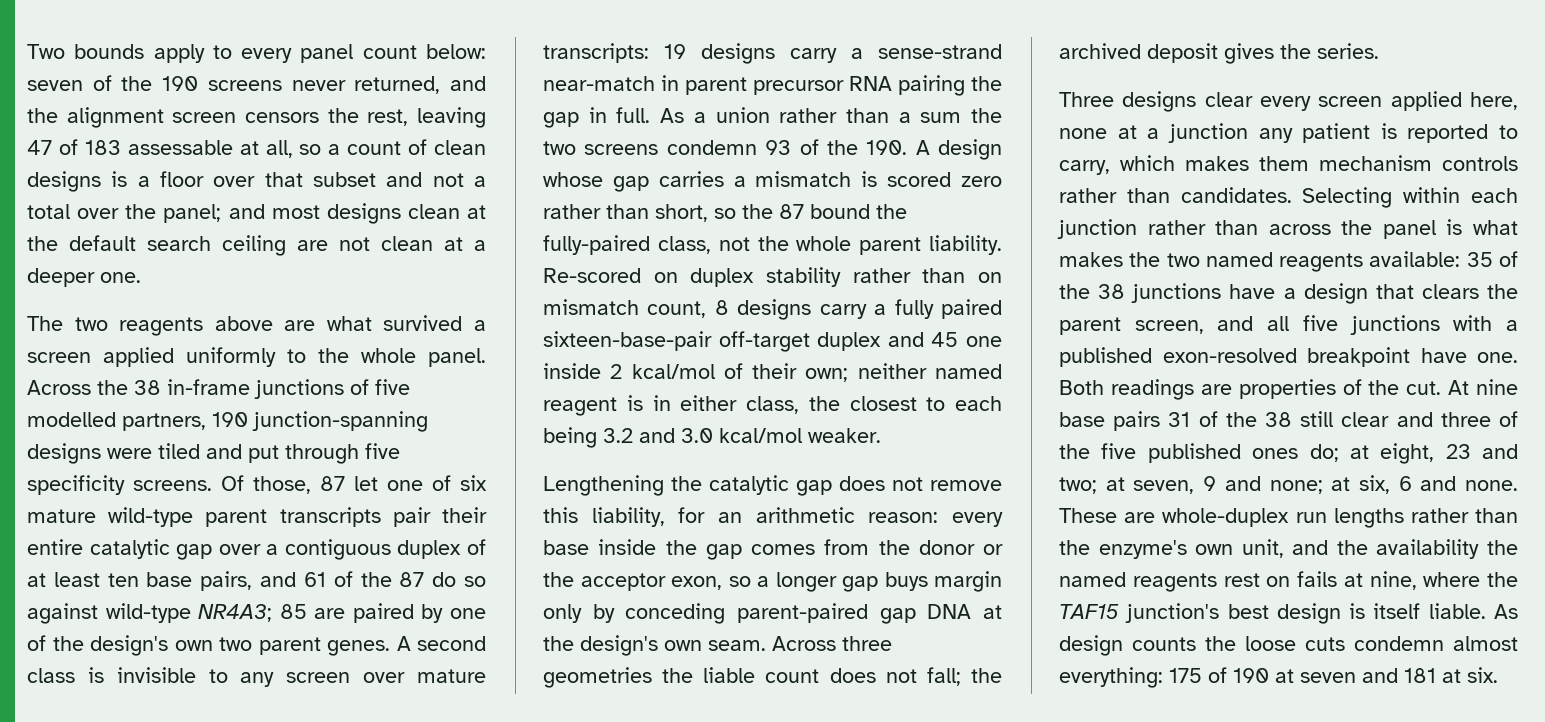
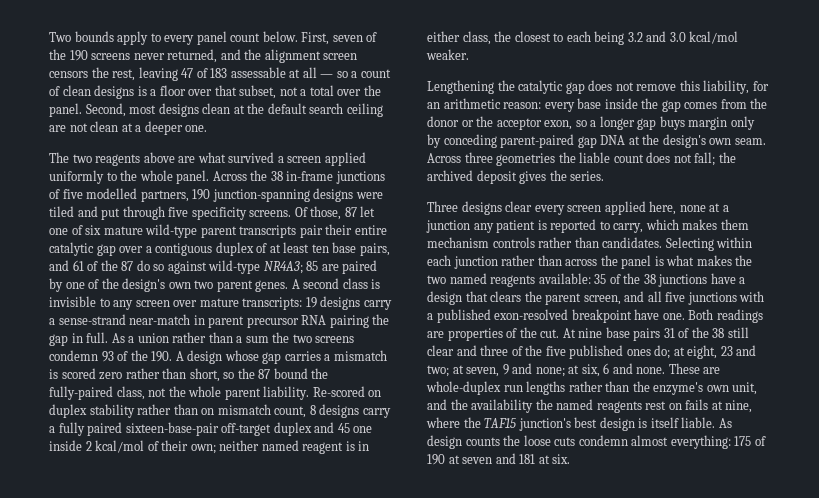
- Two bounds apply to every panel count below: seven of the 190 screens never returned, and the alignment screen censors the rest, leaving 47 of 183 assessable at all, so a count of clean designs is a floor over that subset and not a total over the panel; and most designs clean at the default search ceiling are not clean at a deeper one.
+ Two bounds apply to every panel count below. First, seven of the 190 screens never returned, and the alignment screen censors the rest, leaving 47 of 183 assessable at all — so a count of clean designs is a floor over that subset, not a total over the panel. Second, most designs clean at the default search ceiling are not clean at a deeper one.

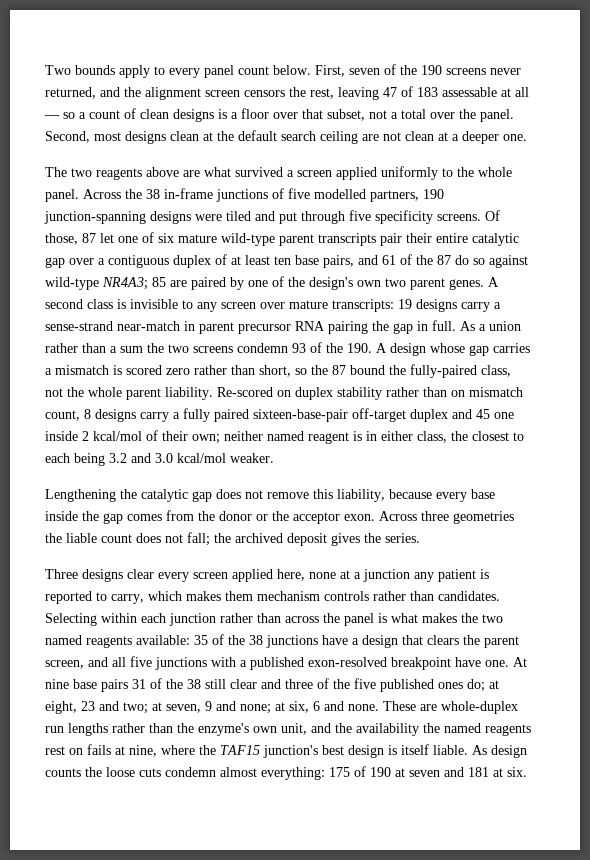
- Lengthening the catalytic gap does not remove this liability, for an arithmetic reason: every base inside the gap comes from the donor or the acceptor exon, so a longer gap buys margin only by conceding parent-paired gap DNA at the design's own seam.
+ Lengthening the catalytic gap does not remove this liability, because every base inside the gap comes from the donor or the acceptor exon.
- Both readings are properties of the cut.

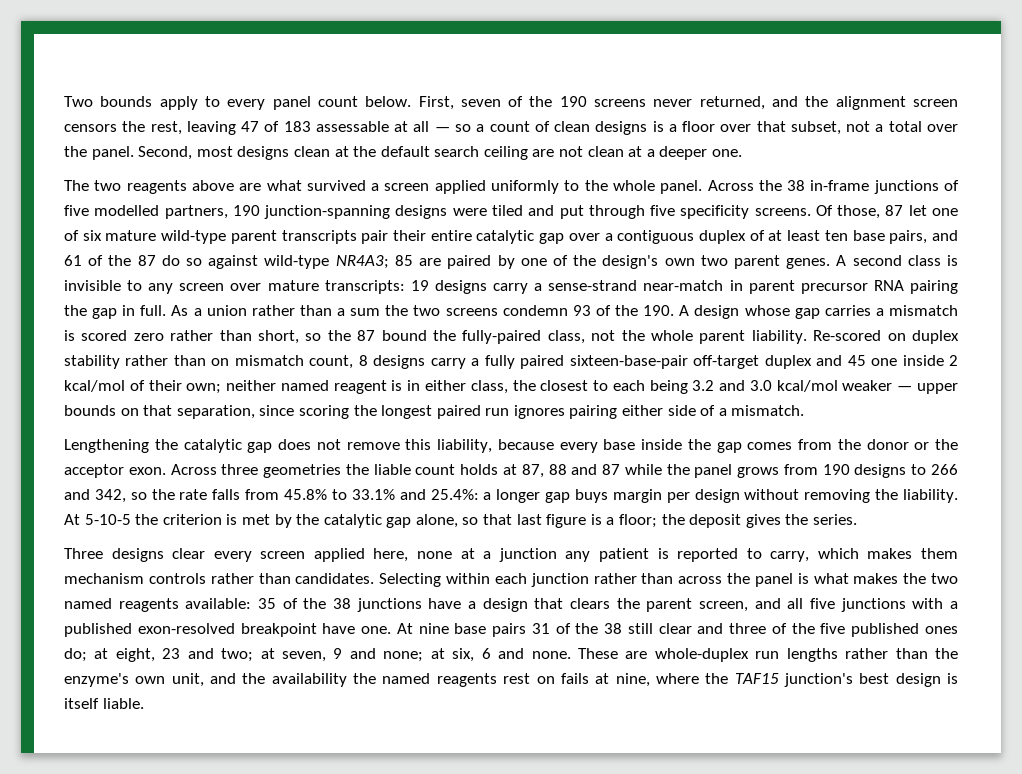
- Re-scored on duplex stability rather than on mismatch count, 8 designs carry a fully paired sixteen-base-pair off-target duplex and 45 one inside 2 kcal/mol of their own; neither named reagent is in either class, the closest to each being 3.2 and 3.0 kcal/mol weaker.
+ Re-scored on duplex stability rather than on mismatch count, 8 designs carry a fully paired sixteen-base-pair off-target duplex and 45 one inside 2 kcal/mol of their own; neither named reagent is in either class, the closest to each being 3.2 and 3.0 kcal/mol weaker — upper bounds on that separation, since scoring the longest paired run ignores pairing either side of a mismatch.
- Across three geometries the liable count does not fall; the archived deposit gives the series.
+ Across three geometries the liable count holds at 87, 88 and 87 while the panel grows from 190 designs to 266 and 342, so the rate falls from 45.8% to 33.1% and 25.4%: a longer gap buys margin per design without removing the liability. At 5-10-5 the criterion is met by the catalytic gap alone, so that last figure is a floor; the deposit gives the series.
- As design counts the loose cuts condemn almost everything: 175 of 190 at seven and 181 at six.

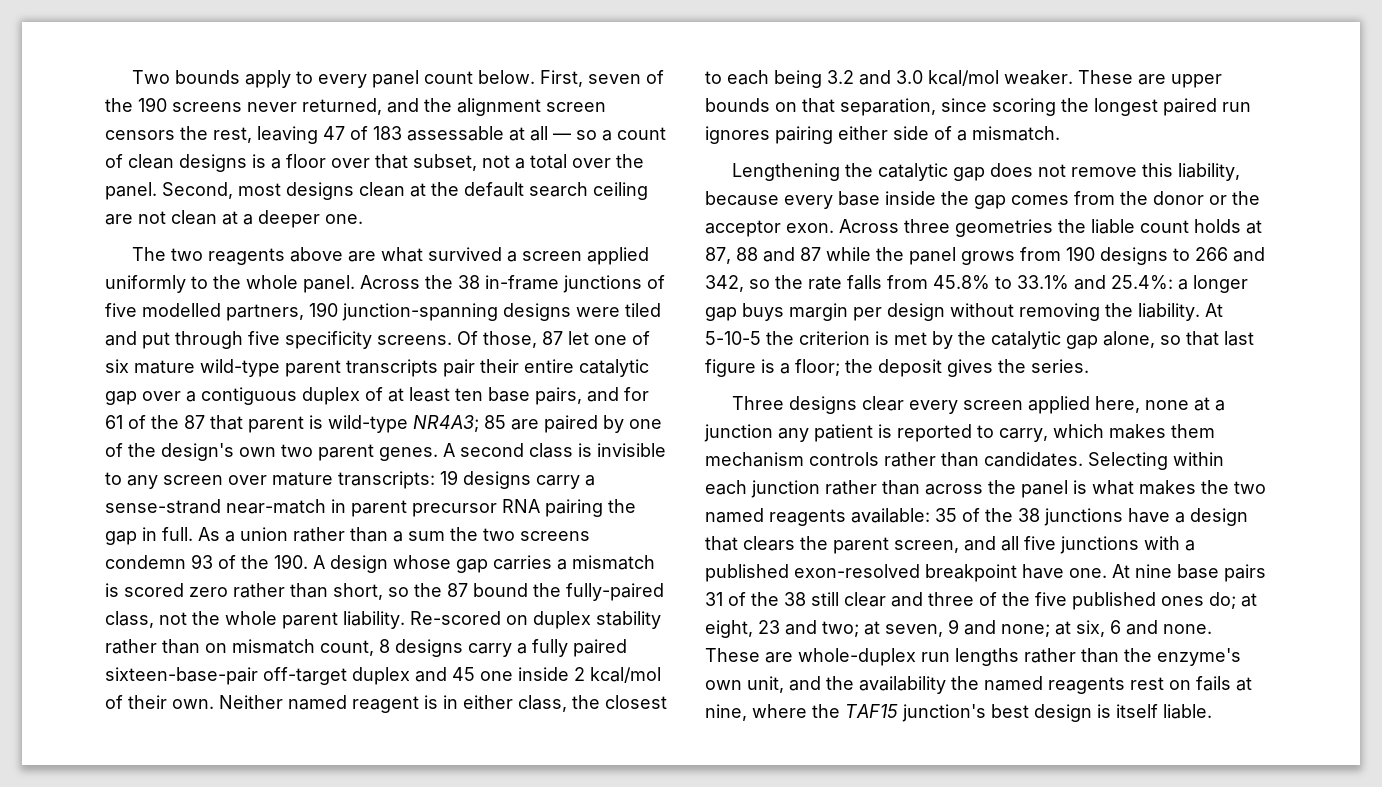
- Of those, 87 let one of six mature wild-type parent transcripts pair their entire catalytic gap over a contiguous duplex of at least ten base pairs, and 61 of the 87 do so against wild-type NR4A3; 85 are paired by one of the design's own two parent genes.
+ Of those, 87 let one of six mature wild-type parent transcripts pair their entire catalytic gap over a contiguous duplex of at least ten base pairs, and for 61 of the 87 that parent is wild-type NR4A3; 85 are paired by one of the design's own two parent genes.
- Re-scored on duplex stability rather than on mismatch count, 8 designs carry a fully paired sixteen-base-pair off-target duplex and 45 one inside 2 kcal/mol of their own; neither named reagent is in either class, the closest to each being 3.2 and 3.0 kcal/mol weaker — upper bounds on that separation, since scoring the longest paired run ignores pairing either side of a mismatch.
+ Re-scored on duplex stability rather than on mismatch count, 8 designs carry a fully paired sixteen-base-pair off-target duplex and 45 one inside 2 kcal/mol of their own. Neither named reagent is in either class, the closest to each being 3.2 and 3.0 kcal/mol weaker. These are upper bounds on that separation, since scoring the longest paired run ignores pairing either side of a mismatch.

